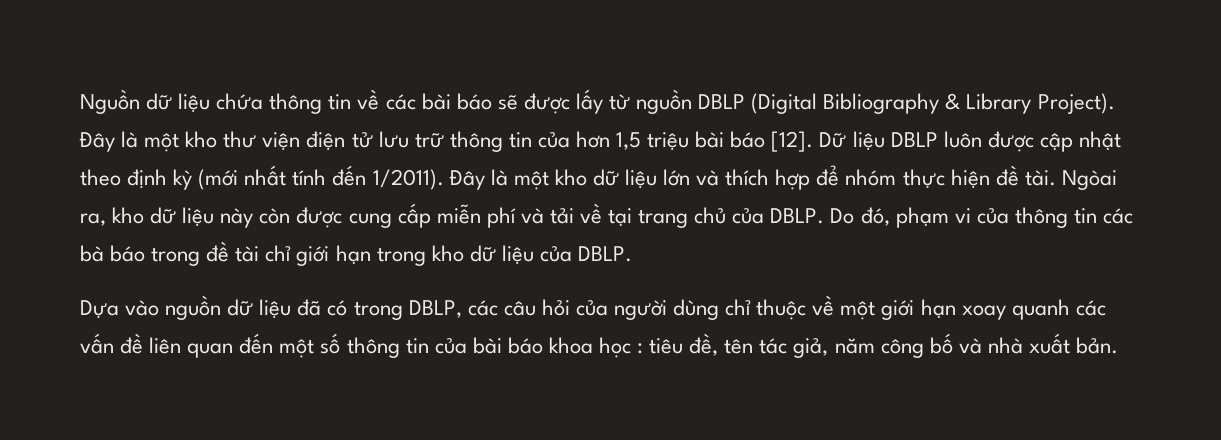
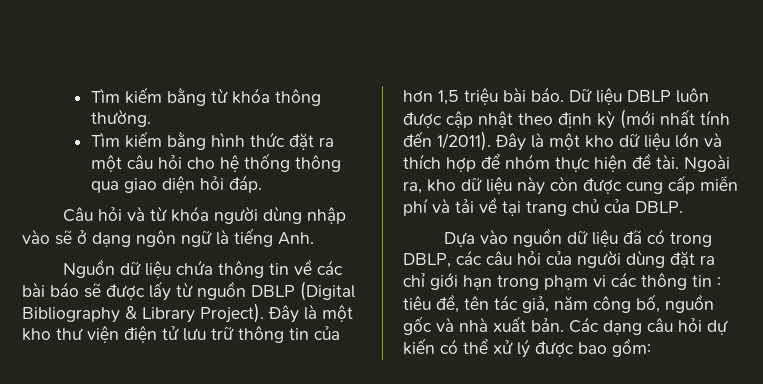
+ Tìm kiếm bằng từ khóa thông thường.
+ Tìm kiếm bằng hình thức đặt ra một câu hỏi cho hệ thống thông qua giao diện hỏi đáp.
+ Câu hỏi và từ khóa người dùng nhập vào sẽ ở dạng ngôn ngữ là tiếng Anh.
- Đây là một kho thư viện điện tử lưu trữ thông tin của hơn 1,5 triệu bài báo [12].
+ Đây là một kho thư viện điện tử lưu trữ thông tin của hơn 1,5 triệu bài báo.
- Ngòai ra, kho dữ liệu này còn được cung cấp miễn phí và tải về tại trang chủ của DBLP. Do đó, phạm vi của thông tin các bà báo trong đề tài chỉ giới hạn trong kho dữ liệu của DBLP.
+ Ngoài ra, kho dữ liệu này còn được cung cấp miễn phí và tải về tại trang chủ của DBLP.
- Dựa vào nguồn dữ liệu đã có trong DBLP, các câu hỏi của người dùng chỉ thuộc về một giới hạn xoay quanh các vấn đề liên quan đến một số thông tin của bài báo khoa học : tiêu đề, tên tác giả, năm công bố và nhà xuất bản.
+ Dựa vào nguồn dữ liệu đã có trong DBLP, các câu hỏi của người dùng đặt ra chỉ giới hạn trong phạm vi các thông tin : tiêu đề, tên tác giả, năm công bố, nguồn gốc và nhà xuất bản.
+ Các dạng câu hỏi dự kiến có thể xử lý được bao gồm:

